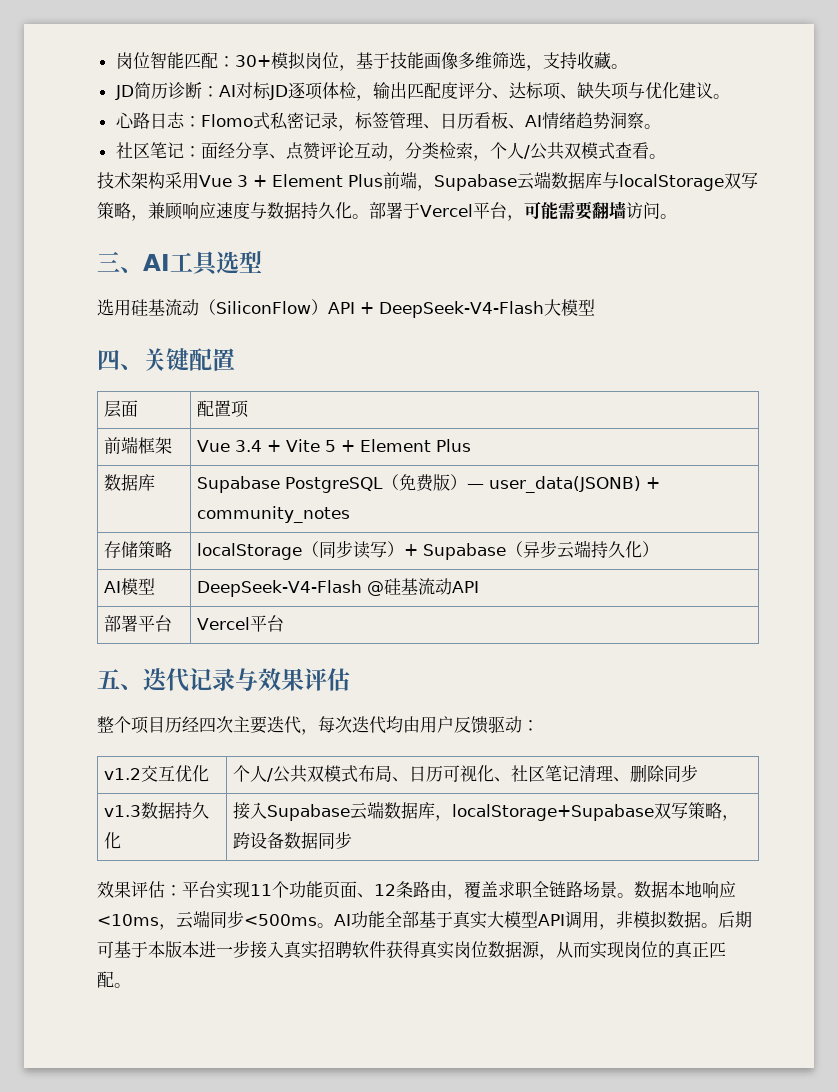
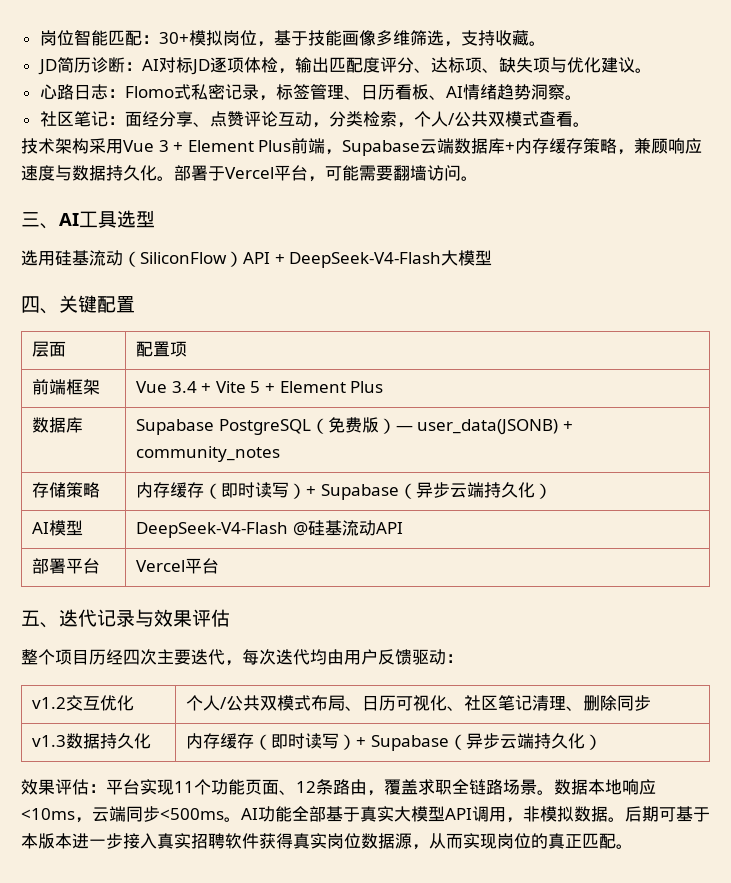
- 技术架构采用Vue 3 + Element Plus前端，Supabase云端数据库与localStorage双写策略，兼顾响应速度与数据持久化。
+ 技术架构采用Vue 3 + Element Plus前端，Supabase云端数据库+内存缓存策略，兼顾响应速度与数据持久化。
- 存储策略 | localStorage（同步读写）+ Supabase（异步云端持久化）
+ 存储策略 | 内存缓存（即时读写）+ Supabase（异步云端持久化）
- v1.3数据持久化 | 接入Supabase云端数据库，localStorage+Supabase双写策略，跨设备数据同步
+ v1.3数据持久化 | 内存缓存（即时读写）+ Supabase（异步云端持久化）

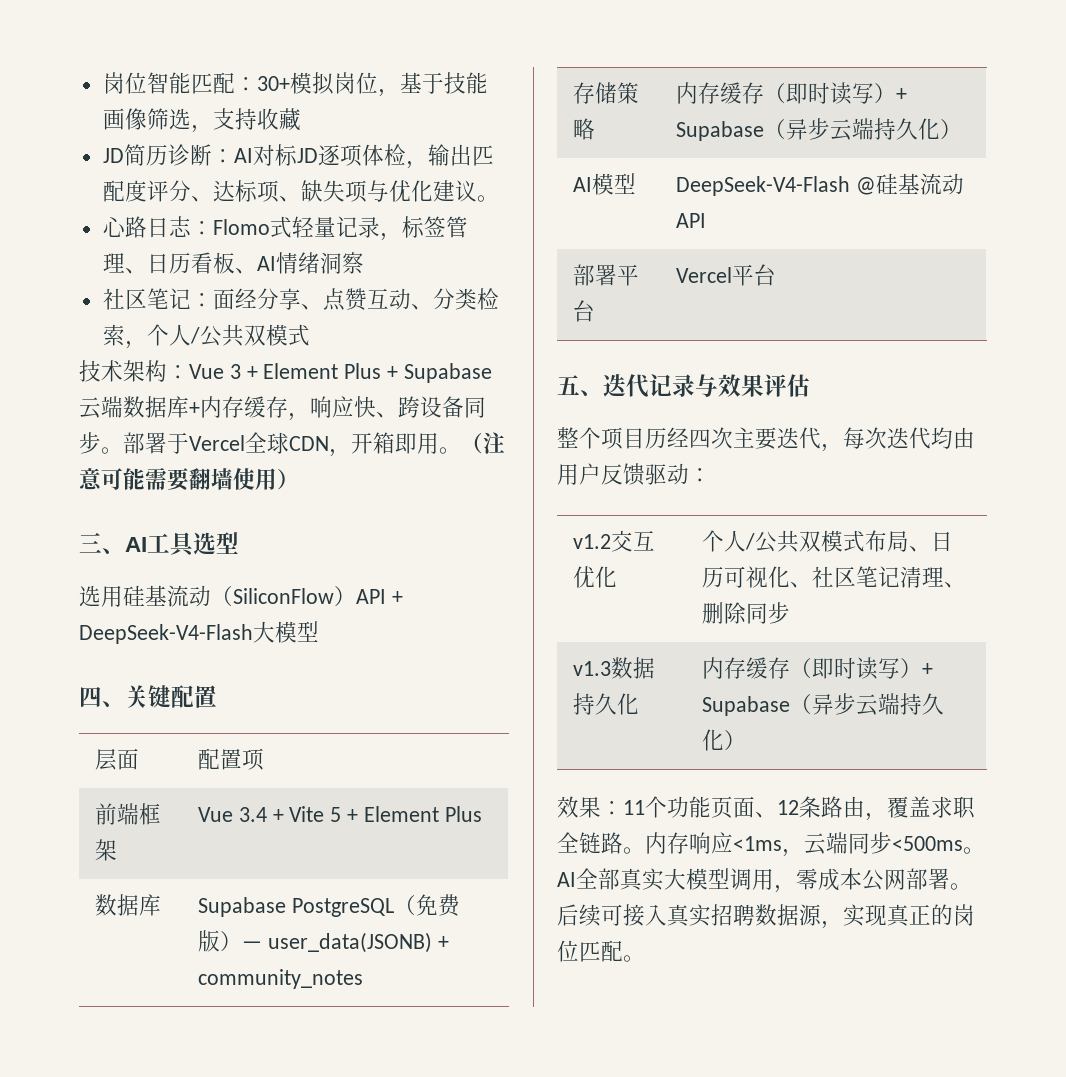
- 岗位智能匹配：30+模拟岗位，基于技能画像多维筛选，支持收藏。
+ 岗位智能匹配：30+模拟岗位，基于技能画像筛选，支持收藏
- 心路日志：Flomo式私密记录，标签管理、日历看板、AI情绪趋势洞察。
+ 心路日志：Flomo式轻量记录，标签管理、日历看板、AI情绪洞察
- 社区笔记：面经分享、点赞评论互动，分类检索，个人/公共双模式查看。
+ 社区笔记：面经分享、点赞互动、分类检索，个人/公共双模式
- 技术架构采用Vue 3 + Element Plus前端，Supabase云端数据库+内存缓存策略，兼顾响应速度与数据持久化。部署于Vercel平台，可能需要翻墙访问。
+ 技术架构：Vue 3 + Element Plus + Supabase云端数据库+内存缓存，响应快、跨设备同步。部署于Vercel全球CDN，开箱即用。（注意可能需要翻墙使用）
- 效果评估：平台实现11个功能页面、12条路由，覆盖求职全链路场景。数据本地响应<10ms，云端同步<500ms。
+ 效果：11个功能页面、12条路由，覆盖求职全链路。内存响应<1ms，云端同步<500ms。
- AI功能全部基于真实大模型API调用，非模拟数据。后期可基于本版本进一步接入真实招聘软件获得真实岗位数据源，从而实现岗位的真正匹配。
+ AI全部真实大模型调用，零成本公网部署。后续可接入真实招聘数据源，实现真正的岗位匹配。

